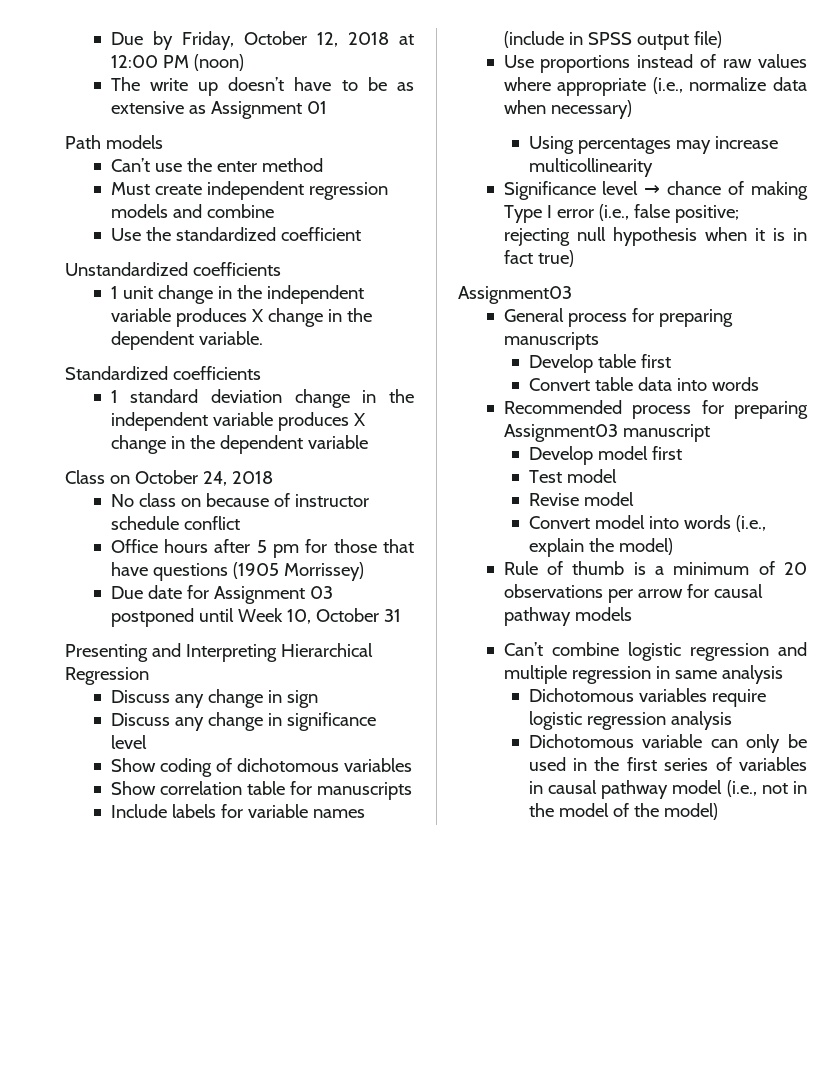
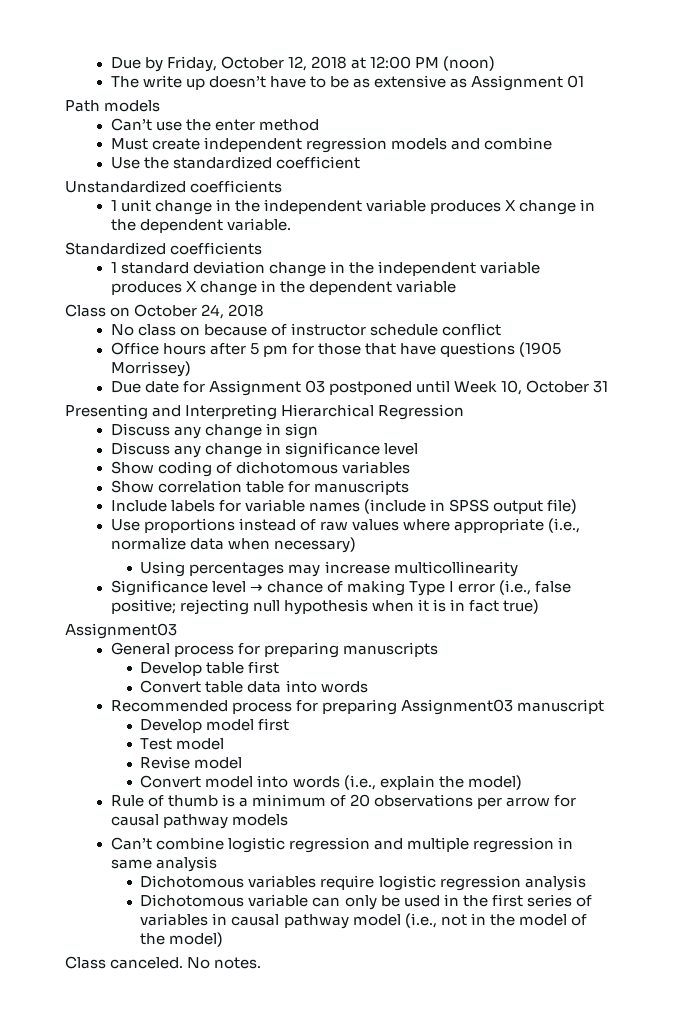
+ Class canceled. No notes.

